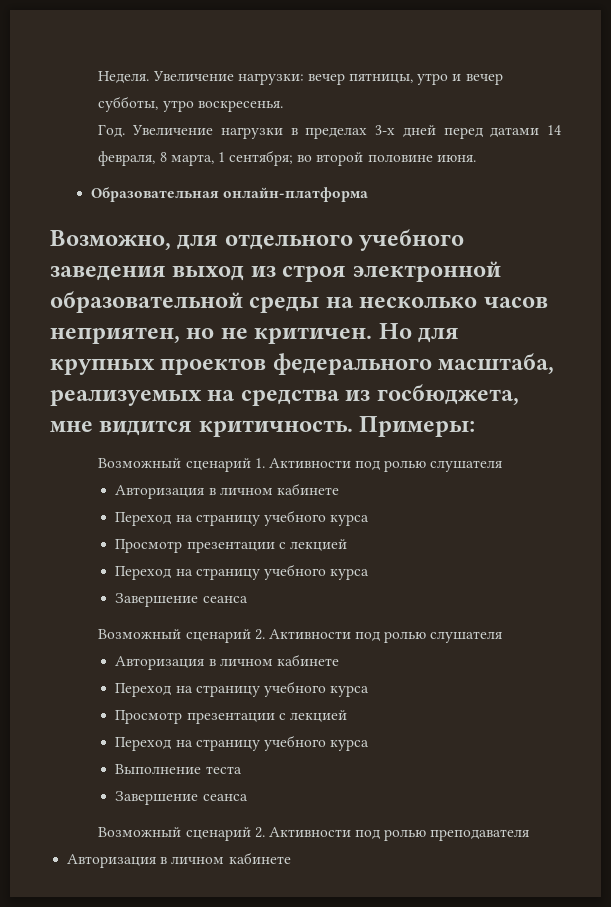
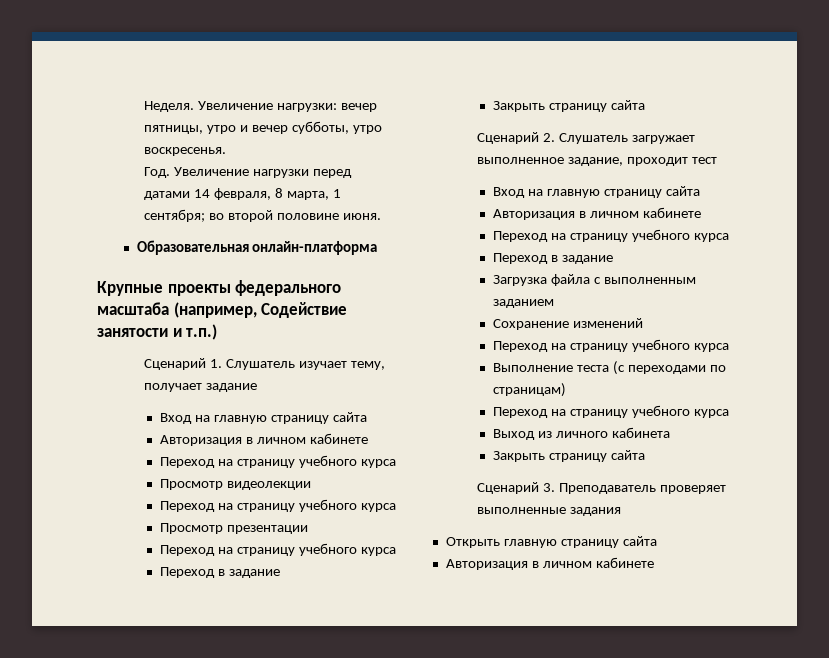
- Год. Увеличение нагрузки в пределах 3-х дней перед датами 14 февраля, 8 марта, 1 сентября; во второй половине июня.
+ Год. Увеличение нагрузки перед датами 14 февраля, 8 марта, 1 сентября; во второй половине июня.
- Возможно, для отдельного учебного заведения выход из строя электронной образовательной среды на несколько часов неприятен, но не критичен. Но для крупных проектов федерального масштаба, реализуемых на средства из госбюджета, мне видится критичность. Примеры:
- Возможный сценарий 1. Активности под ролью слушателя
+ Крупные проекты федерального масштаба (например, Содействие занятости и т.п.)
+ Сценарий 1. Слушатель изучает тему, получает задание
+ Вход на главную страницу сайта
  Авторизация в личном кабинете
  Переход на страницу учебного курса
- Просмотр презентации с лекцией
+ Просмотр видеолекции
  Переход на страницу учебного курса
- Завершение сеанса
- Возможный сценарий 2. Активности под ролью слушателя
+ Просмотр презентации
+ Переход на страницу учебного курса
+ Переход в задание
+ Закрыть страницу сайта
+ Сценарий 2. Слушатель загружает выполненное задание, проходит тест
+ Вход на главную страницу сайта
  Авторизация в личном кабинете
  Переход на страницу учебного курса
- Просмотр презентации с лекцией
+ Переход в задание
+ Загрузка файла с выполненным заданием
+ Сохранение изменений
- Выполнение теста
- Завершение сеанса
- Возможный сценарий 2. Активности под ролью преподавателя
+ Выполнение теста (с переходами по страницам)
+ Переход на страницу учебного курса
+ Выход из личного кабинета
+ Закрыть страницу сайта
+ Сценарий 3. Преподаватель проверяет выполненные задания
+ Открыть главную страницу сайта

